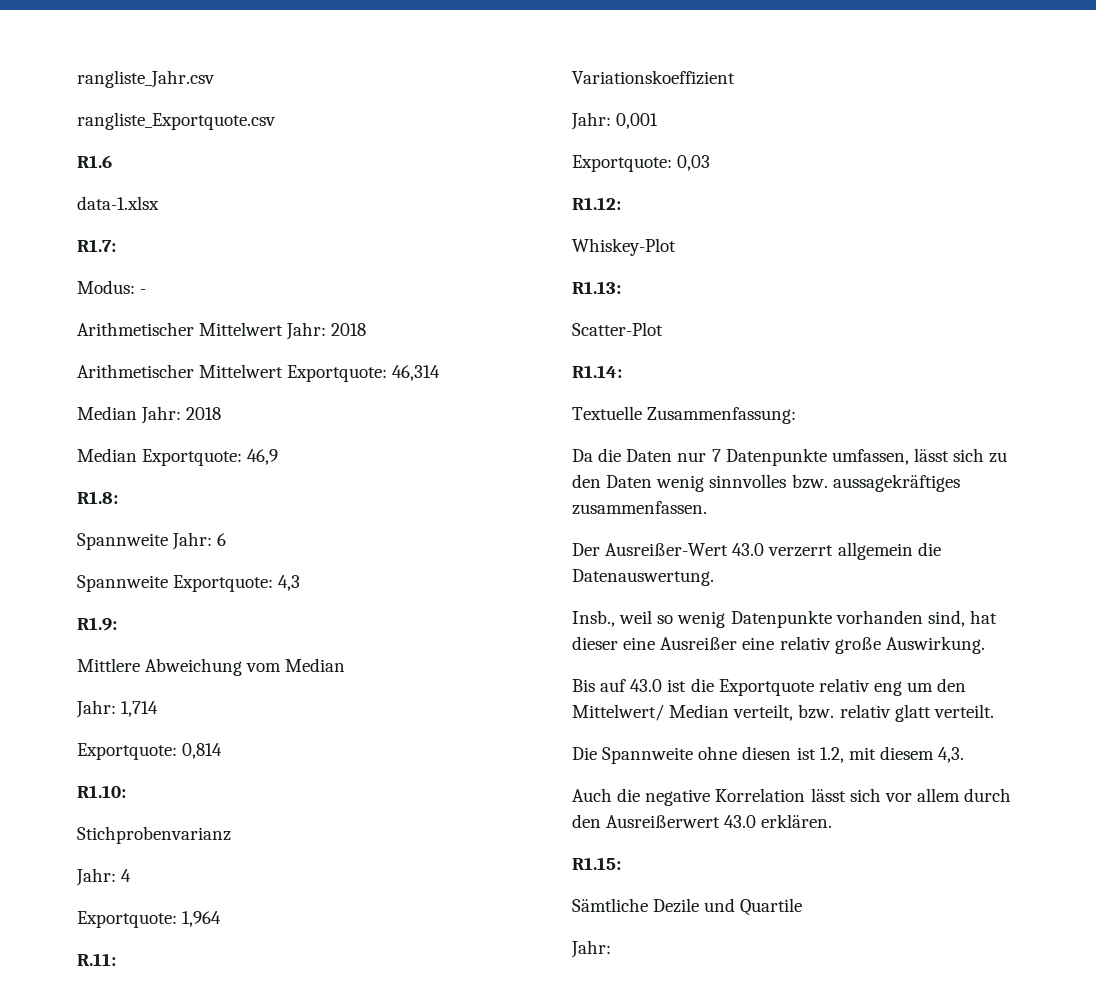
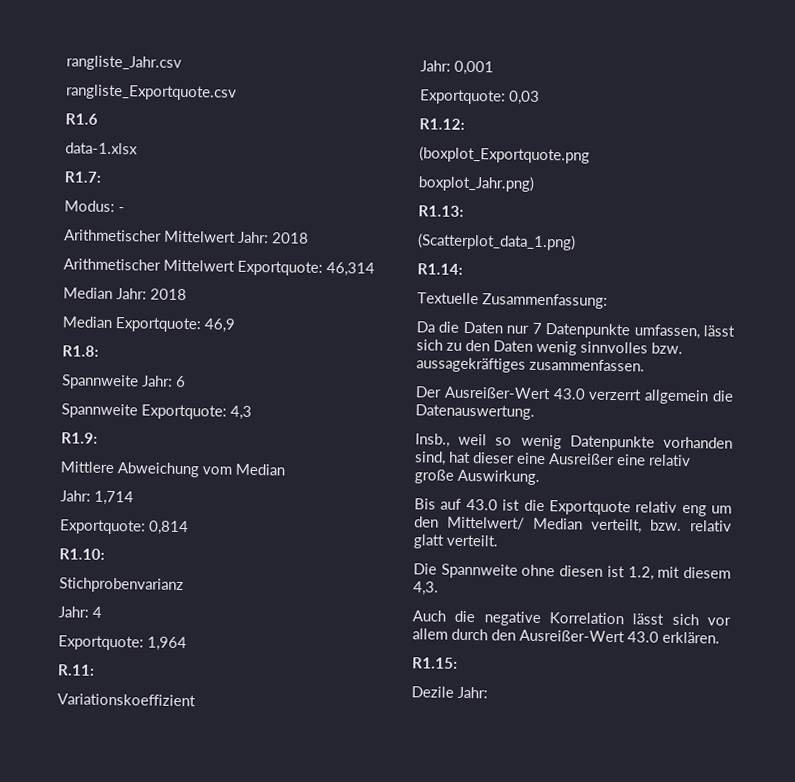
- Whiskey-Plot
+ (boxplot_Exportquote.png
+ boxplot_Jahr.png)
- Scatter-Plot
+ (Scatterplot_data_1.png)
- Auch die negative Korrelation lässt sich vor allem durch den Ausreißerwert 43.0 erklären.
+ Auch die negative Korrelation lässt sich vor allem durch den Ausreißer-Wert 43.0 erklären.
- Sämtliche Dezile und Quartile
- Jahr:
+ Dezile Jahr:

